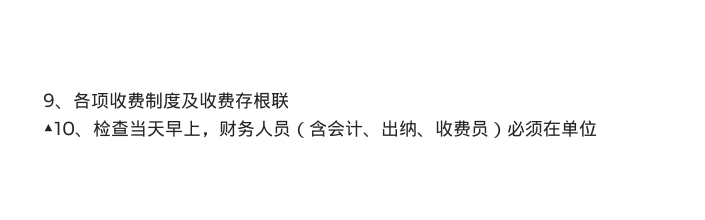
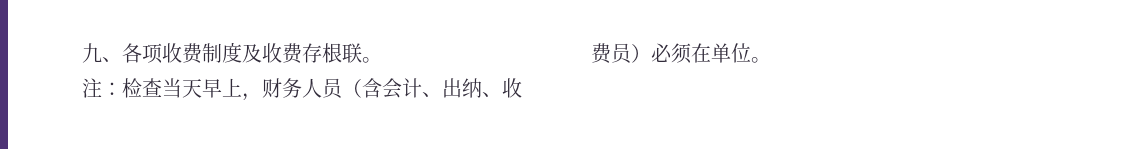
- 9、各项收费制度及收费存根联
- ▲10、检查当天早上，财务人员（含会计、出纳、收费员）必须在单位
+ 九、各项收费制度及收费存根联。
+ 注：检查当天早上，财务人员（含会计、出纳、收费员）必须在单位。

